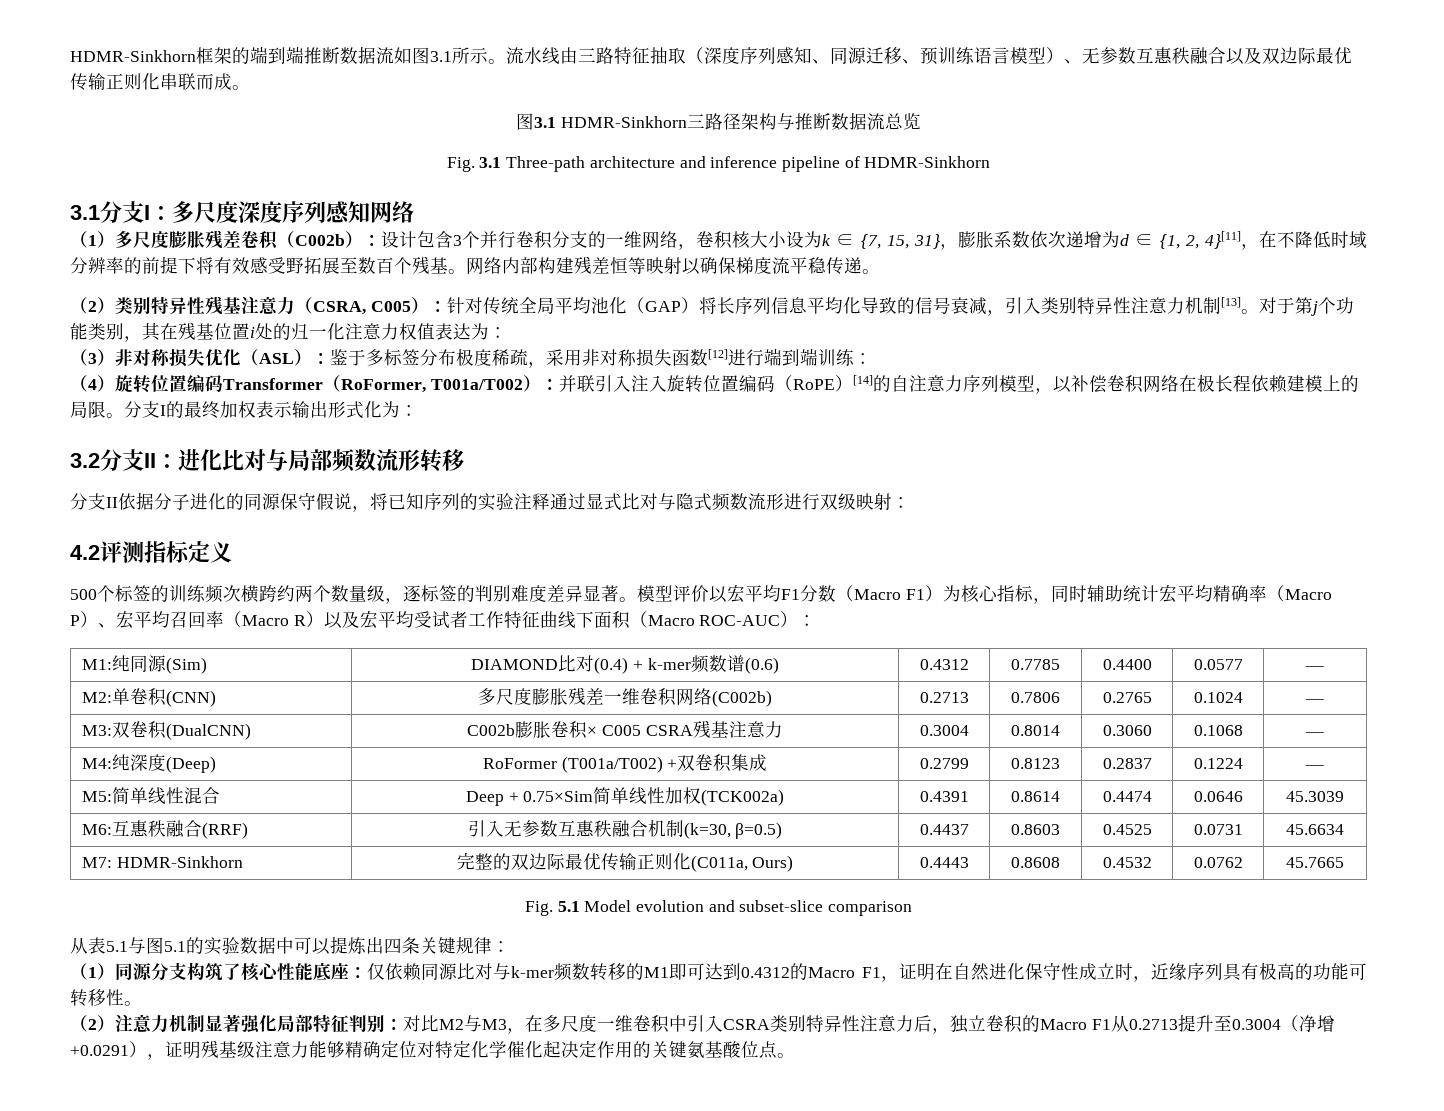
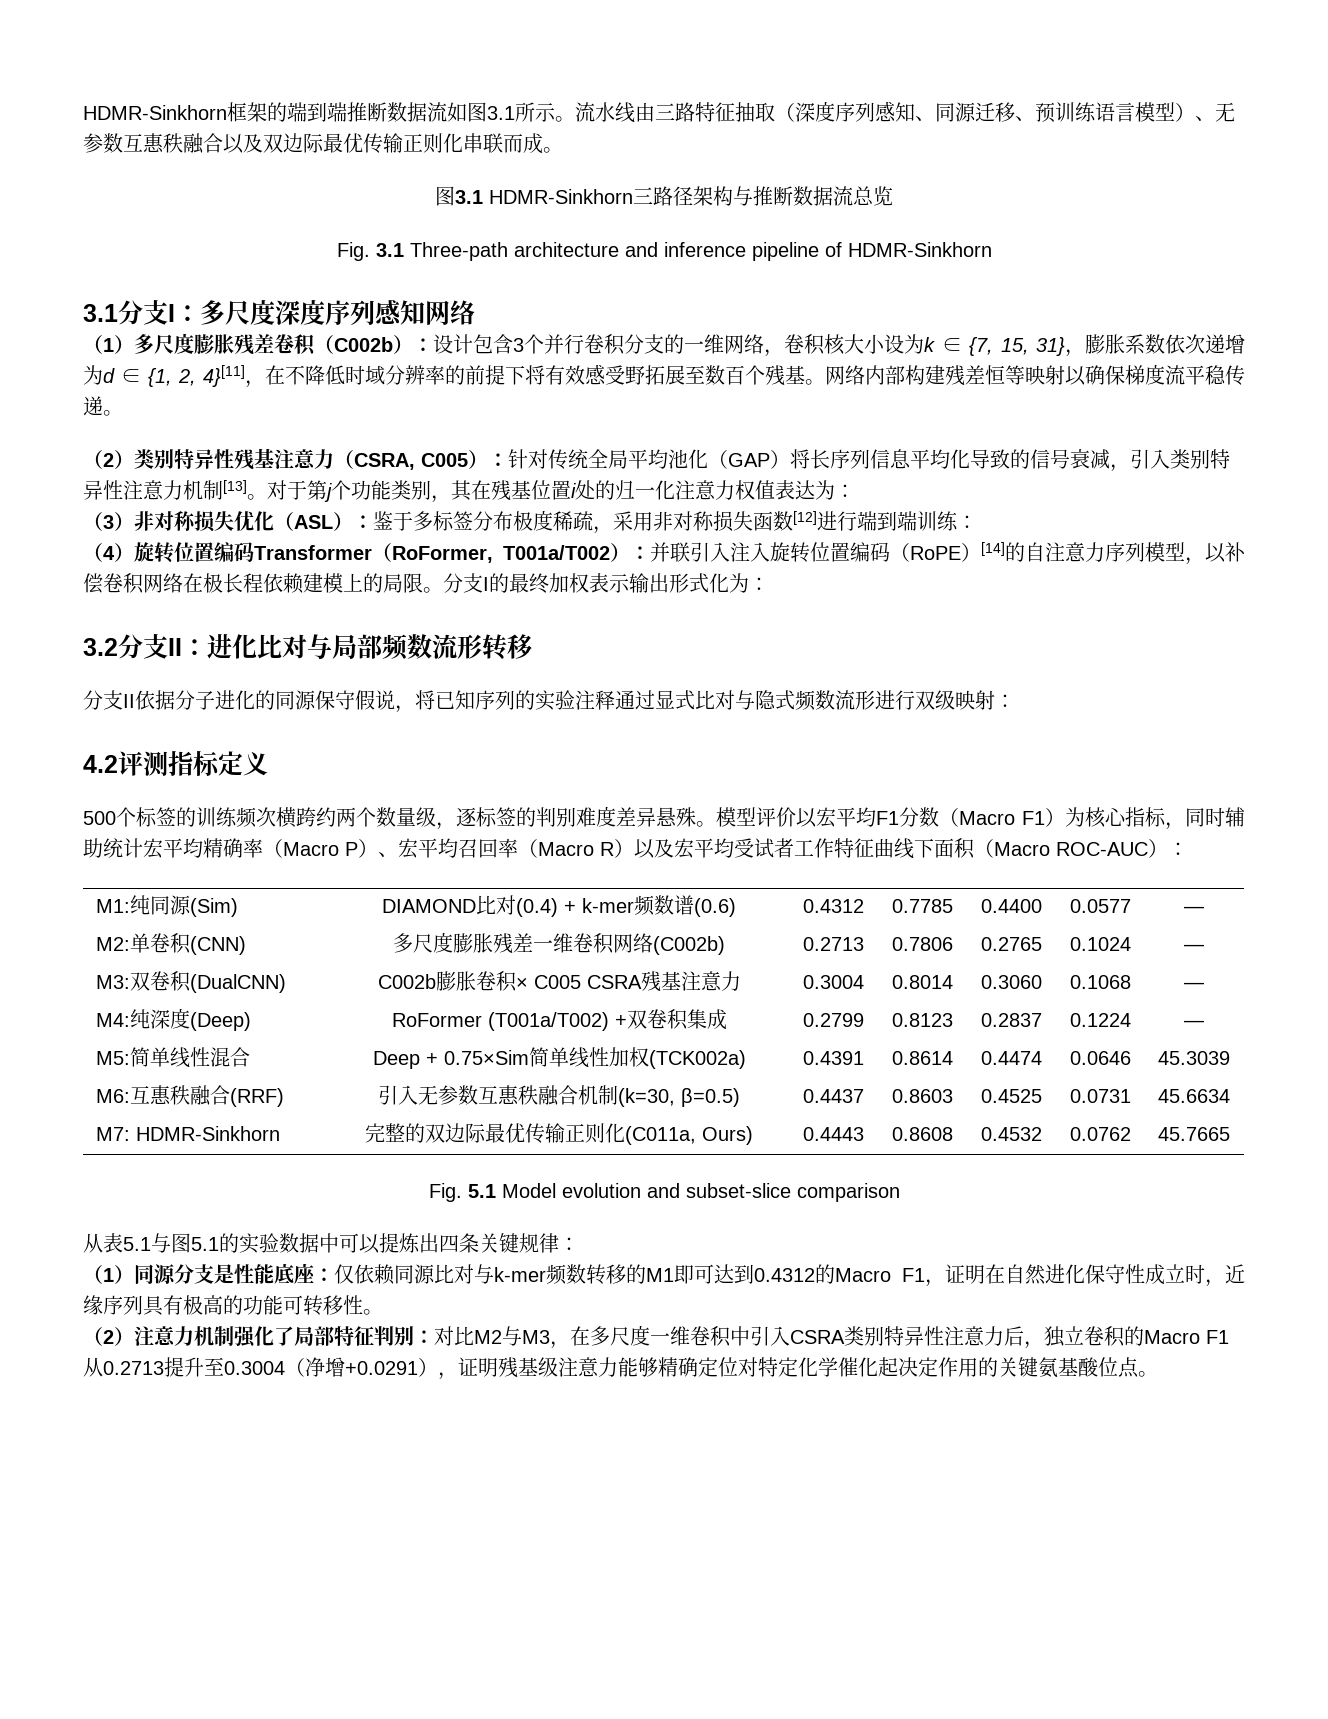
- 500个标签的训练频次横跨约两个数量级，逐标签的判别难度差异显著。
+ 500个标签的训练频次横跨约两个数量级，逐标签的判别难度差异悬殊。
- （1）同源分支构筑了核心性能底座：仅依赖同源比对与k-mer频数转移的M1即可达到0.4312的Macro F1，证明在自然进化保守性成立时，近缘序列具有极高的功能可转移性。
+ （1）同源分支是性能底座：仅依赖同源比对与k-mer频数转移的M1即可达到0.4312的Macro F1，证明在自然进化保守性成立时，近缘序列具有极高的功能可转移性。
- （2）注意力机制显著强化局部特征判别：对比M2与M3，在多尺度一维卷积中引入CSRA类别特异性注意力后，独立卷积的Macro F1从0.2713提升至0.3004（净增+0.0291），证明残基级注意力能够精确定位对特定化学催化起决定作用的关键氨基酸位点。
+ （2）注意力机制强化了局部特征判别：对比M2与M3，在多尺度一维卷积中引入CSRA类别特异性注意力后，独立卷积的Macro F1从0.2713提升至0.3004（净增+0.0291），证明残基级注意力能够精确定位对特定化学催化起决定作用的关键氨基酸位点。

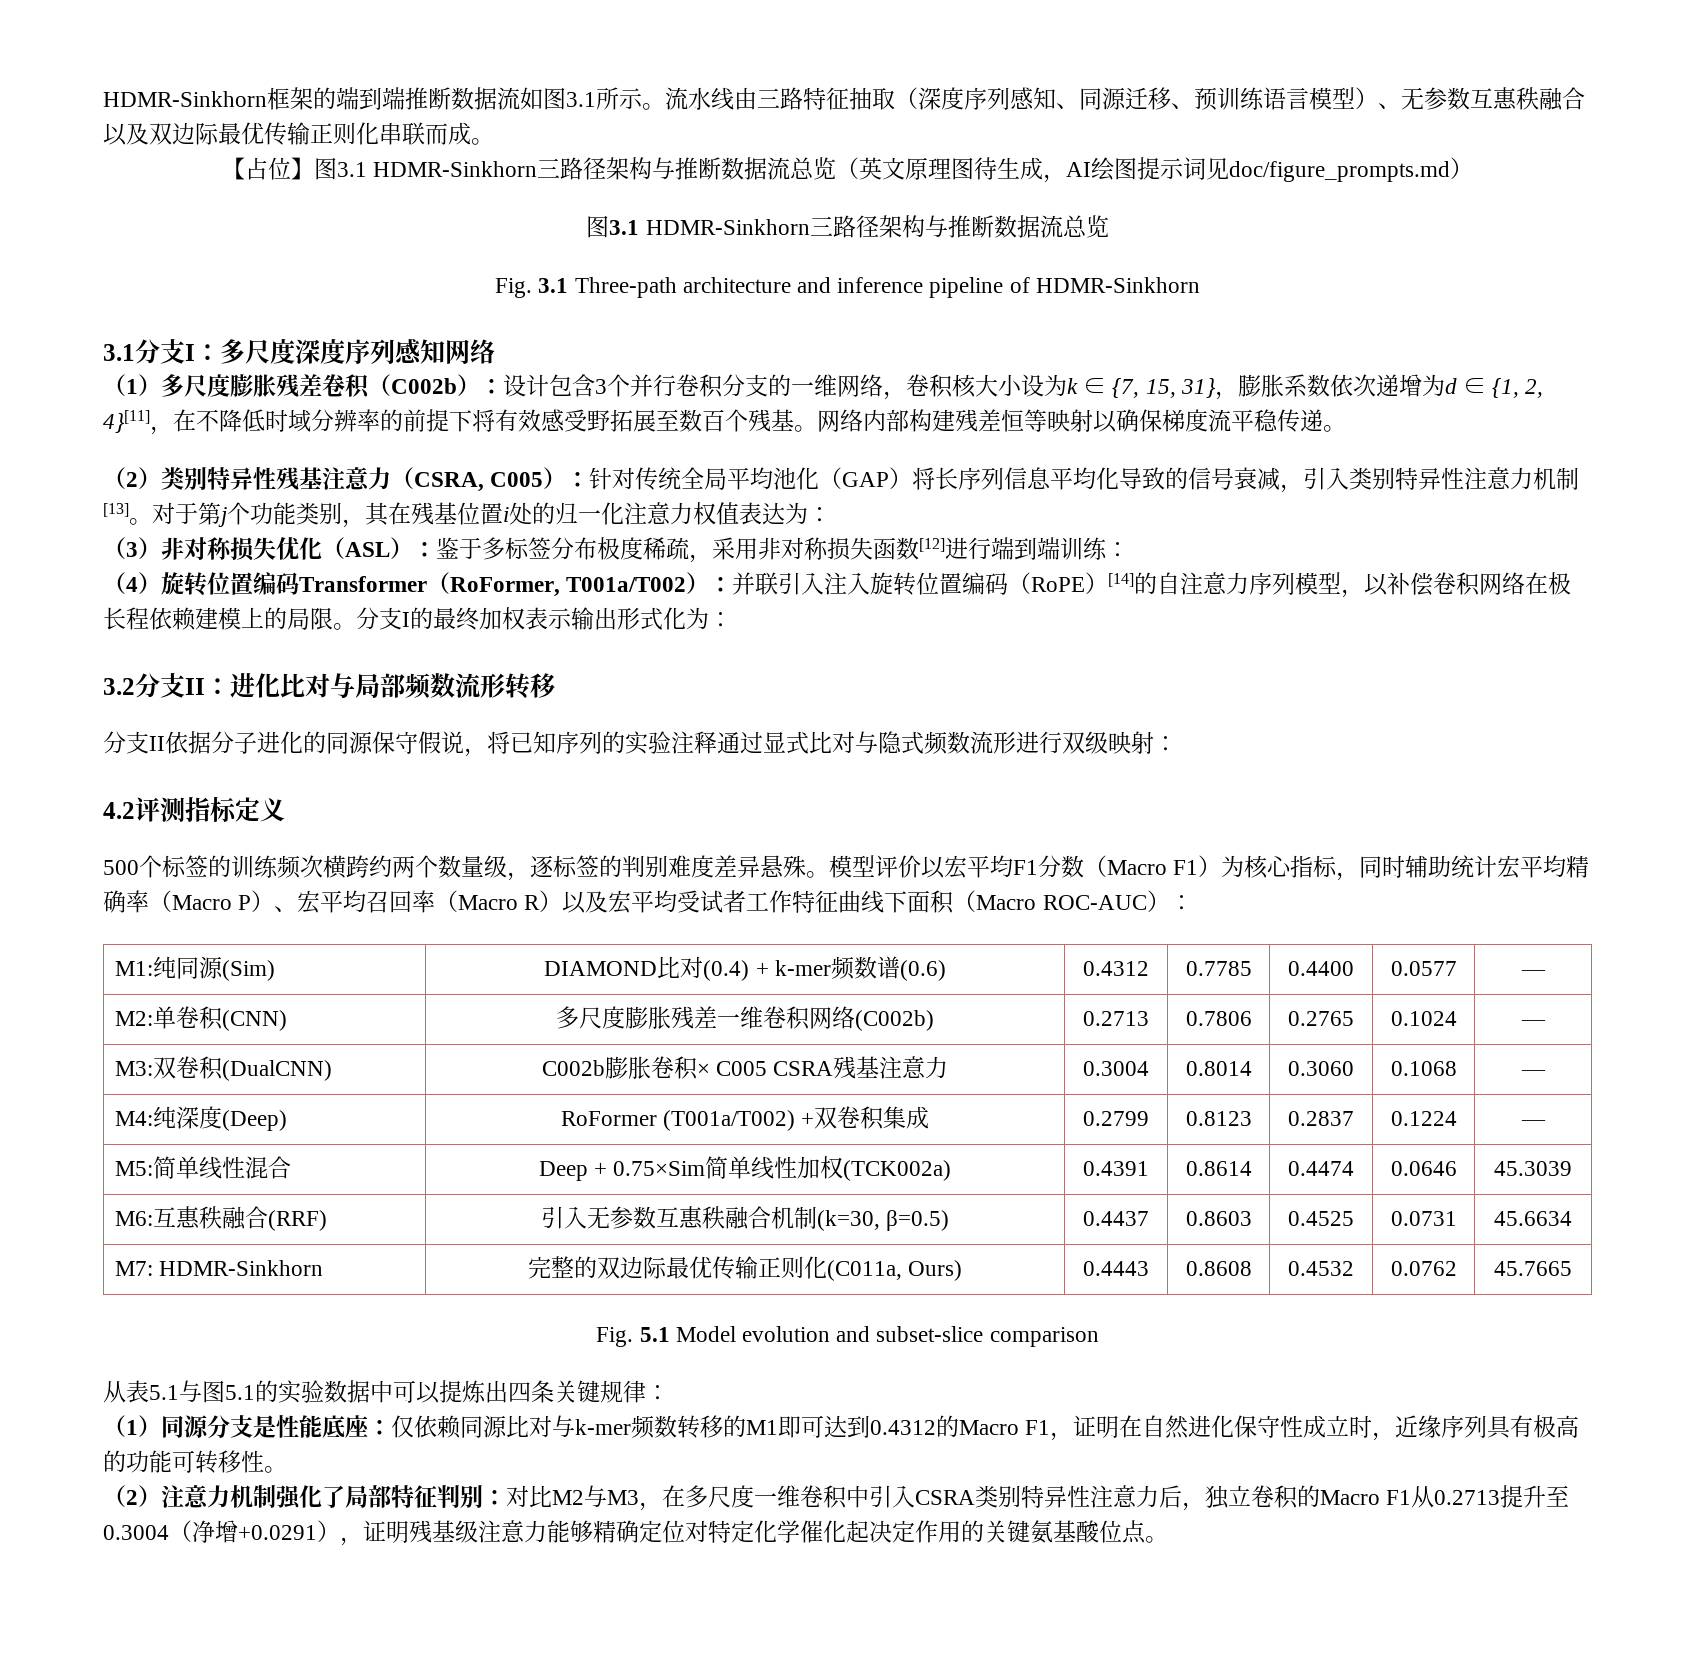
+ 【占位】图3.1 HDMR-Sinkhorn三路径架构与推断数据流总览（英文原理图待生成，AI绘图提示词见doc/figure_prompts.md）

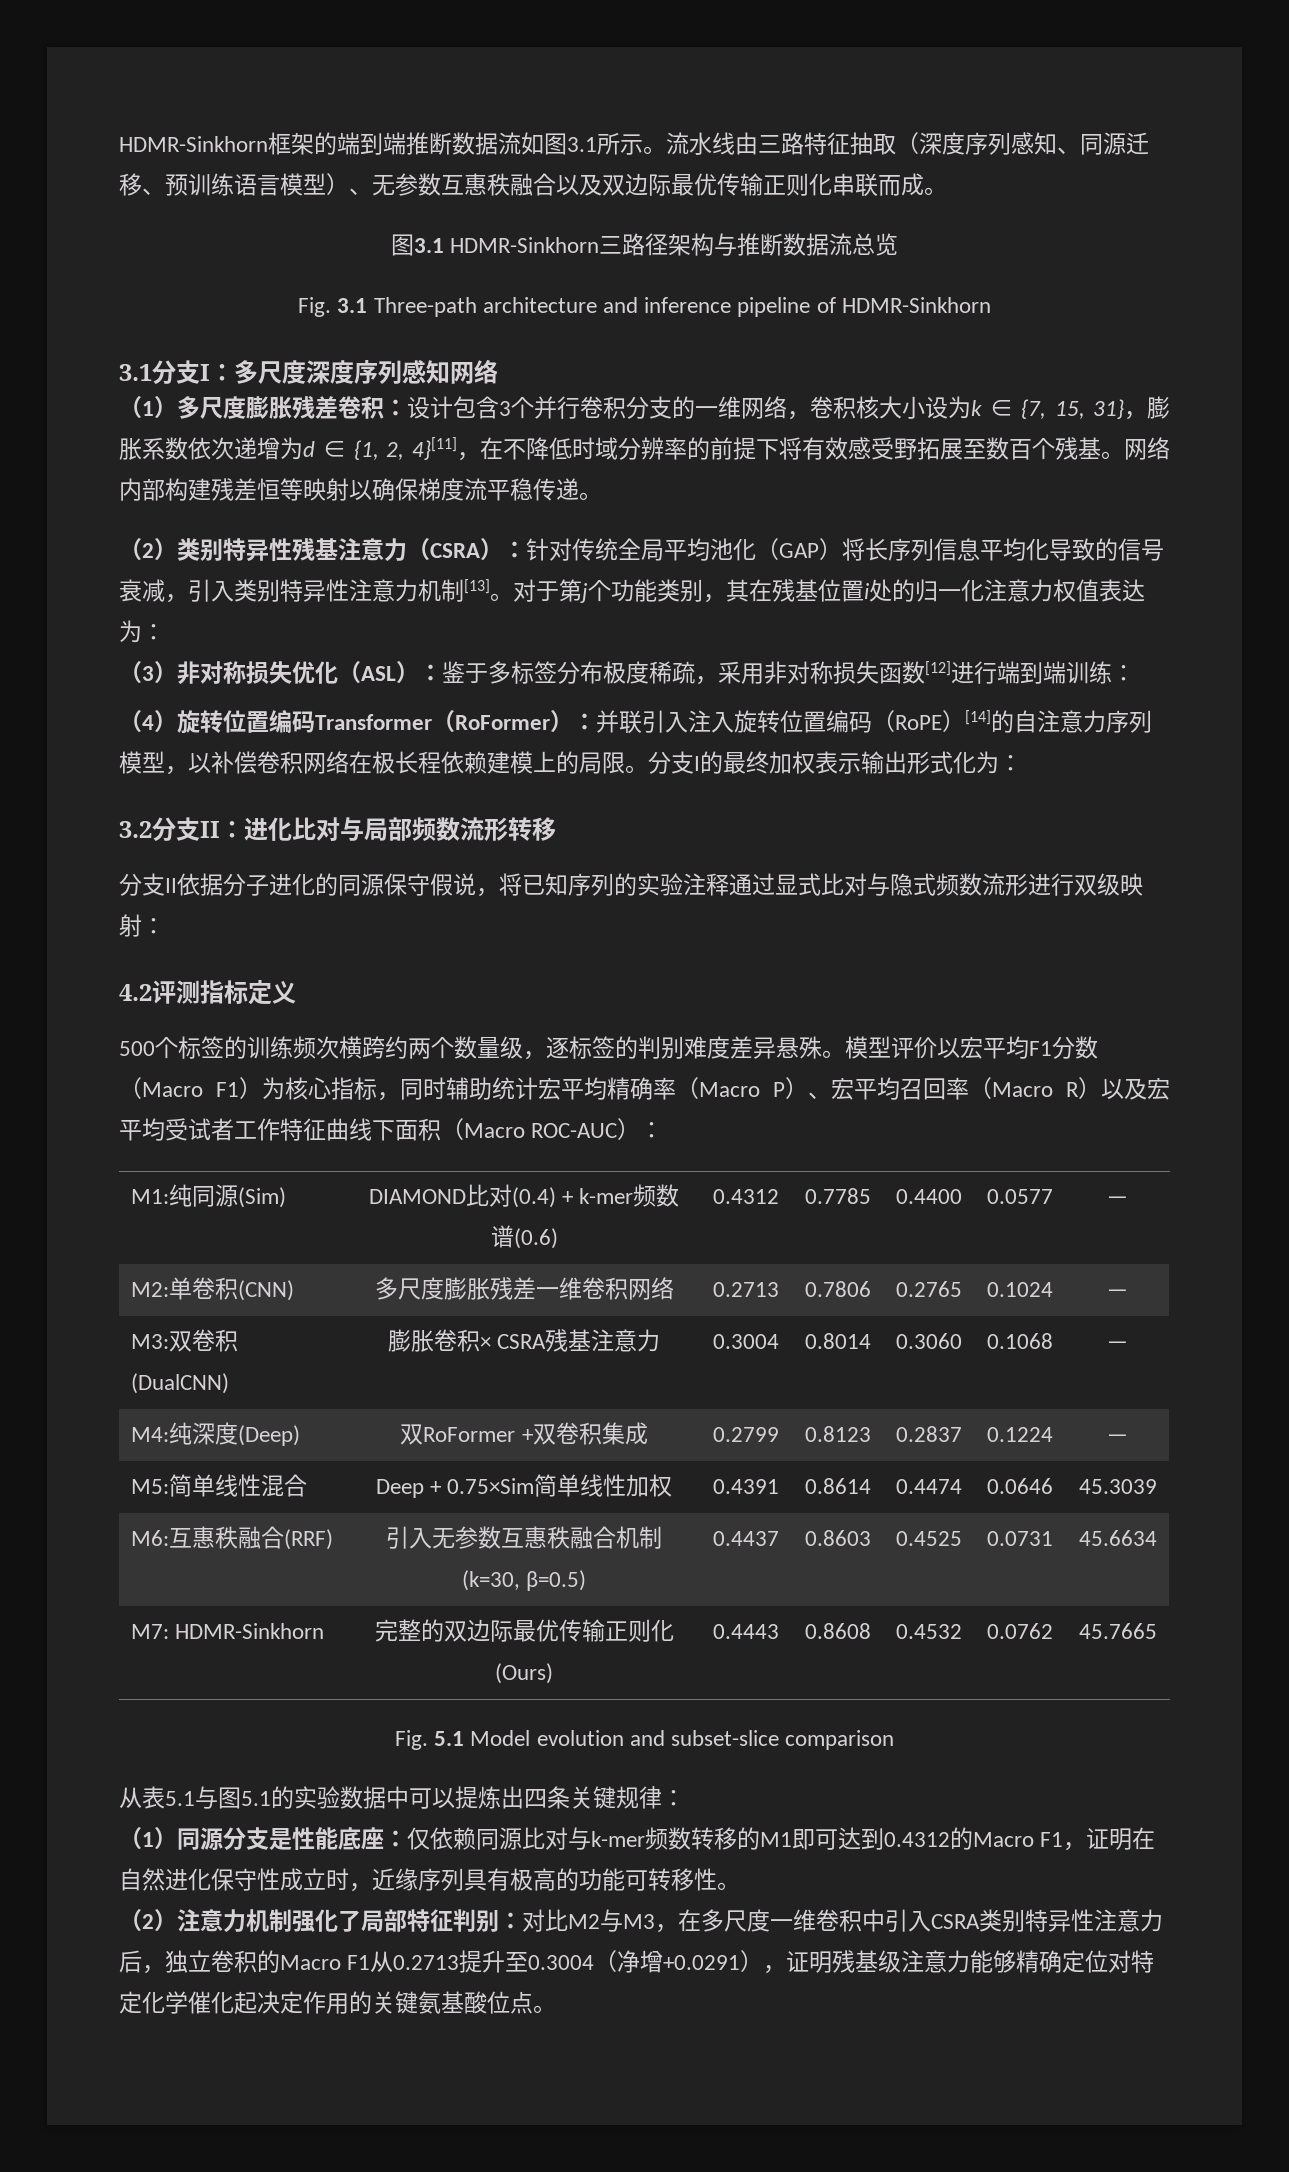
- 【占位】图3.1 HDMR-Sinkhorn三路径架构与推断数据流总览（英文原理图待生成，AI绘图提示词见doc/figure_prompts.md）
- （1）多尺度膨胀残差卷积（C002b）：设计包含3个并行卷积分支的一维网络，卷积核大小设为k ∈ {7, 15, 31}，膨胀系数依次递增为d ∈ {1, 2, 4}[11]，在不降低时域分辨率的前提下将有效感受野拓展至数百个残基。
+ （1）多尺度膨胀残差卷积：设计包含3个并行卷积分支的一维网络，卷积核大小设为k ∈ {7, 15, 31}，膨胀系数依次递增为d ∈ {1, 2, 4}[11]，在不降低时域分辨率的前提下将有效感受野拓展至数百个残基。
- （2）类别特异性残基注意力（CSRA, C005）：针对传统全局平均池化（GAP）将长序列信息平均化导致的信号衰减，引入类别特异性注意力机制[13]。
+ （2）类别特异性残基注意力（CSRA）：针对传统全局平均池化（GAP）将长序列信息平均化导致的信号衰减，引入类别特异性注意力机制[13]。
- （4）旋转位置编码Transformer（RoFormer, T001a/T002）：并联引入注入旋转位置编码（RoPE）[14]的自注意力序列模型，以补偿卷积网络在极长程依赖建模上的局限。
+ （4）旋转位置编码Transformer（RoFormer）：并联引入注入旋转位置编码（RoPE）[14]的自注意力序列模型，以补偿卷积网络在极长程依赖建模上的局限。
- M2:单卷积(CNN) | 多尺度膨胀残差一维卷积网络(C002b) | 0.2713 | 0.7806 | 0.2765 | 0.1024 | —
+ M2:单卷积(CNN) | 多尺度膨胀残差一维卷积网络 | 0.2713 | 0.7806 | 0.2765 | 0.1024 | —
- M3:双卷积(DualCNN) | C002b膨胀卷积× C005 CSRA残基注意力 | 0.3004 | 0.8014 | 0.3060 | 0.1068 | —
+ M3:双卷积(DualCNN) | 膨胀卷积× CSRA残基注意力 | 0.3004 | 0.8014 | 0.3060 | 0.1068 | —
- M4:纯深度(Deep) | RoFormer (T001a/T002) +双卷积集成 | 0.2799 | 0.8123 | 0.2837 | 0.1224 | —
+ M4:纯深度(Deep) | 双RoFormer +双卷积集成 | 0.2799 | 0.8123 | 0.2837 | 0.1224 | —
- M5:简单线性混合 | Deep + 0.75×Sim简单线性加权(TCK002a) | 0.4391 | 0.8614 | 0.4474 | 0.0646 | 45.3039
+ M5:简单线性混合 | Deep + 0.75×Sim简单线性加权 | 0.4391 | 0.8614 | 0.4474 | 0.0646 | 45.3039
- M7: HDMR-Sinkhorn | 完整的双边际最优传输正则化(C011a, Ours) | 0.4443 | 0.8608 | 0.4532 | 0.0762 | 45.7665
+ M7: HDMR-Sinkhorn | 完整的双边际最优传输正则化(Ours) | 0.4443 | 0.8608 | 0.4532 | 0.0762 | 45.7665

